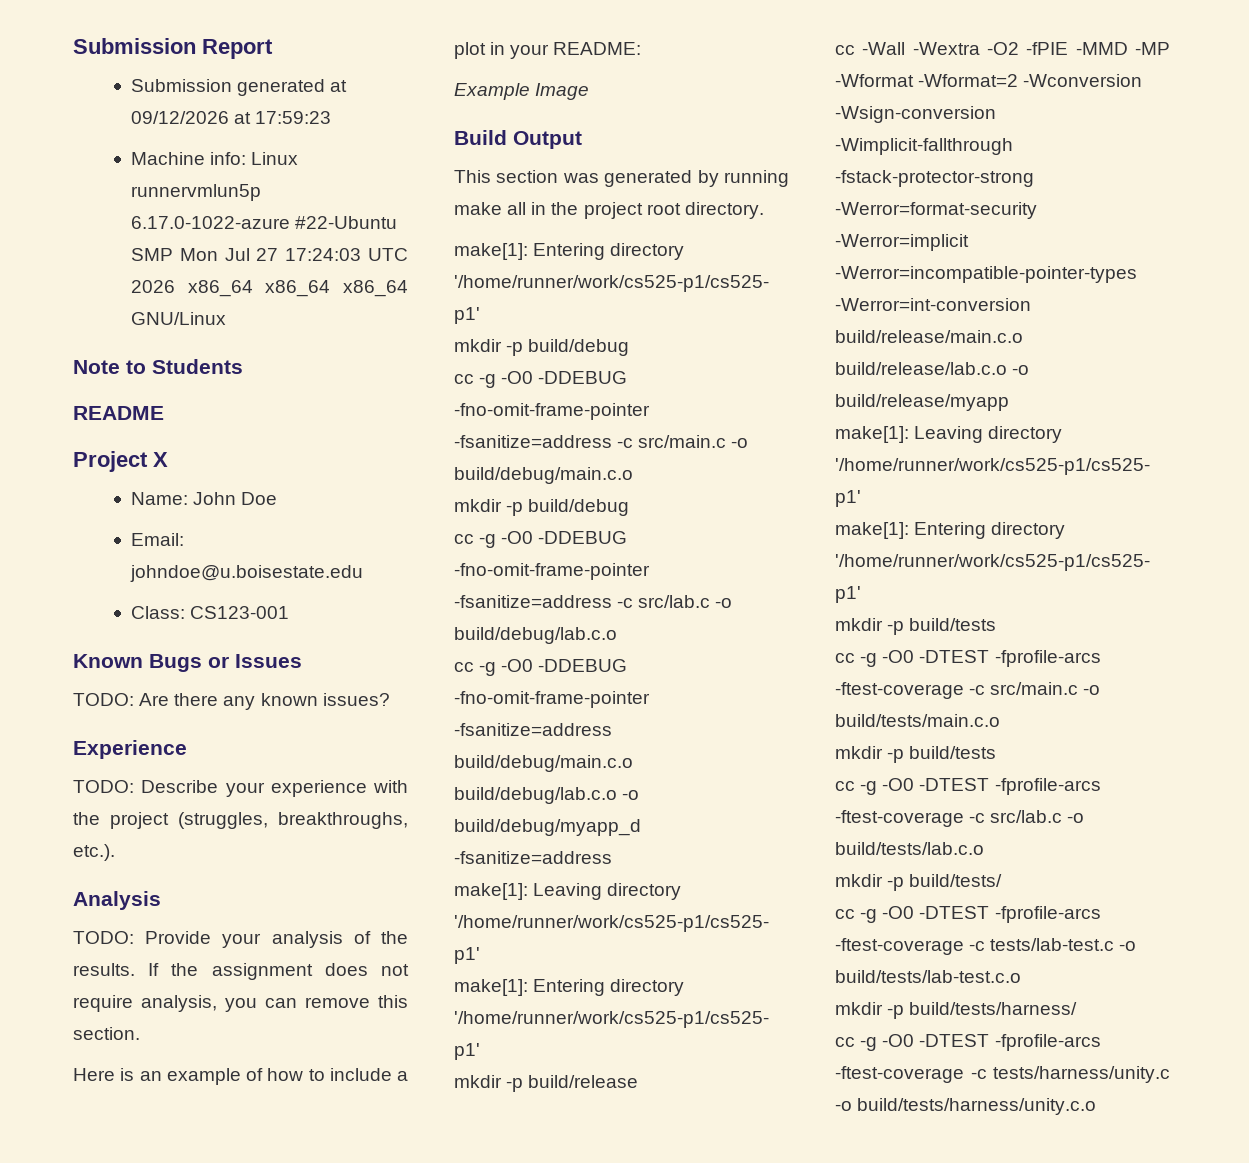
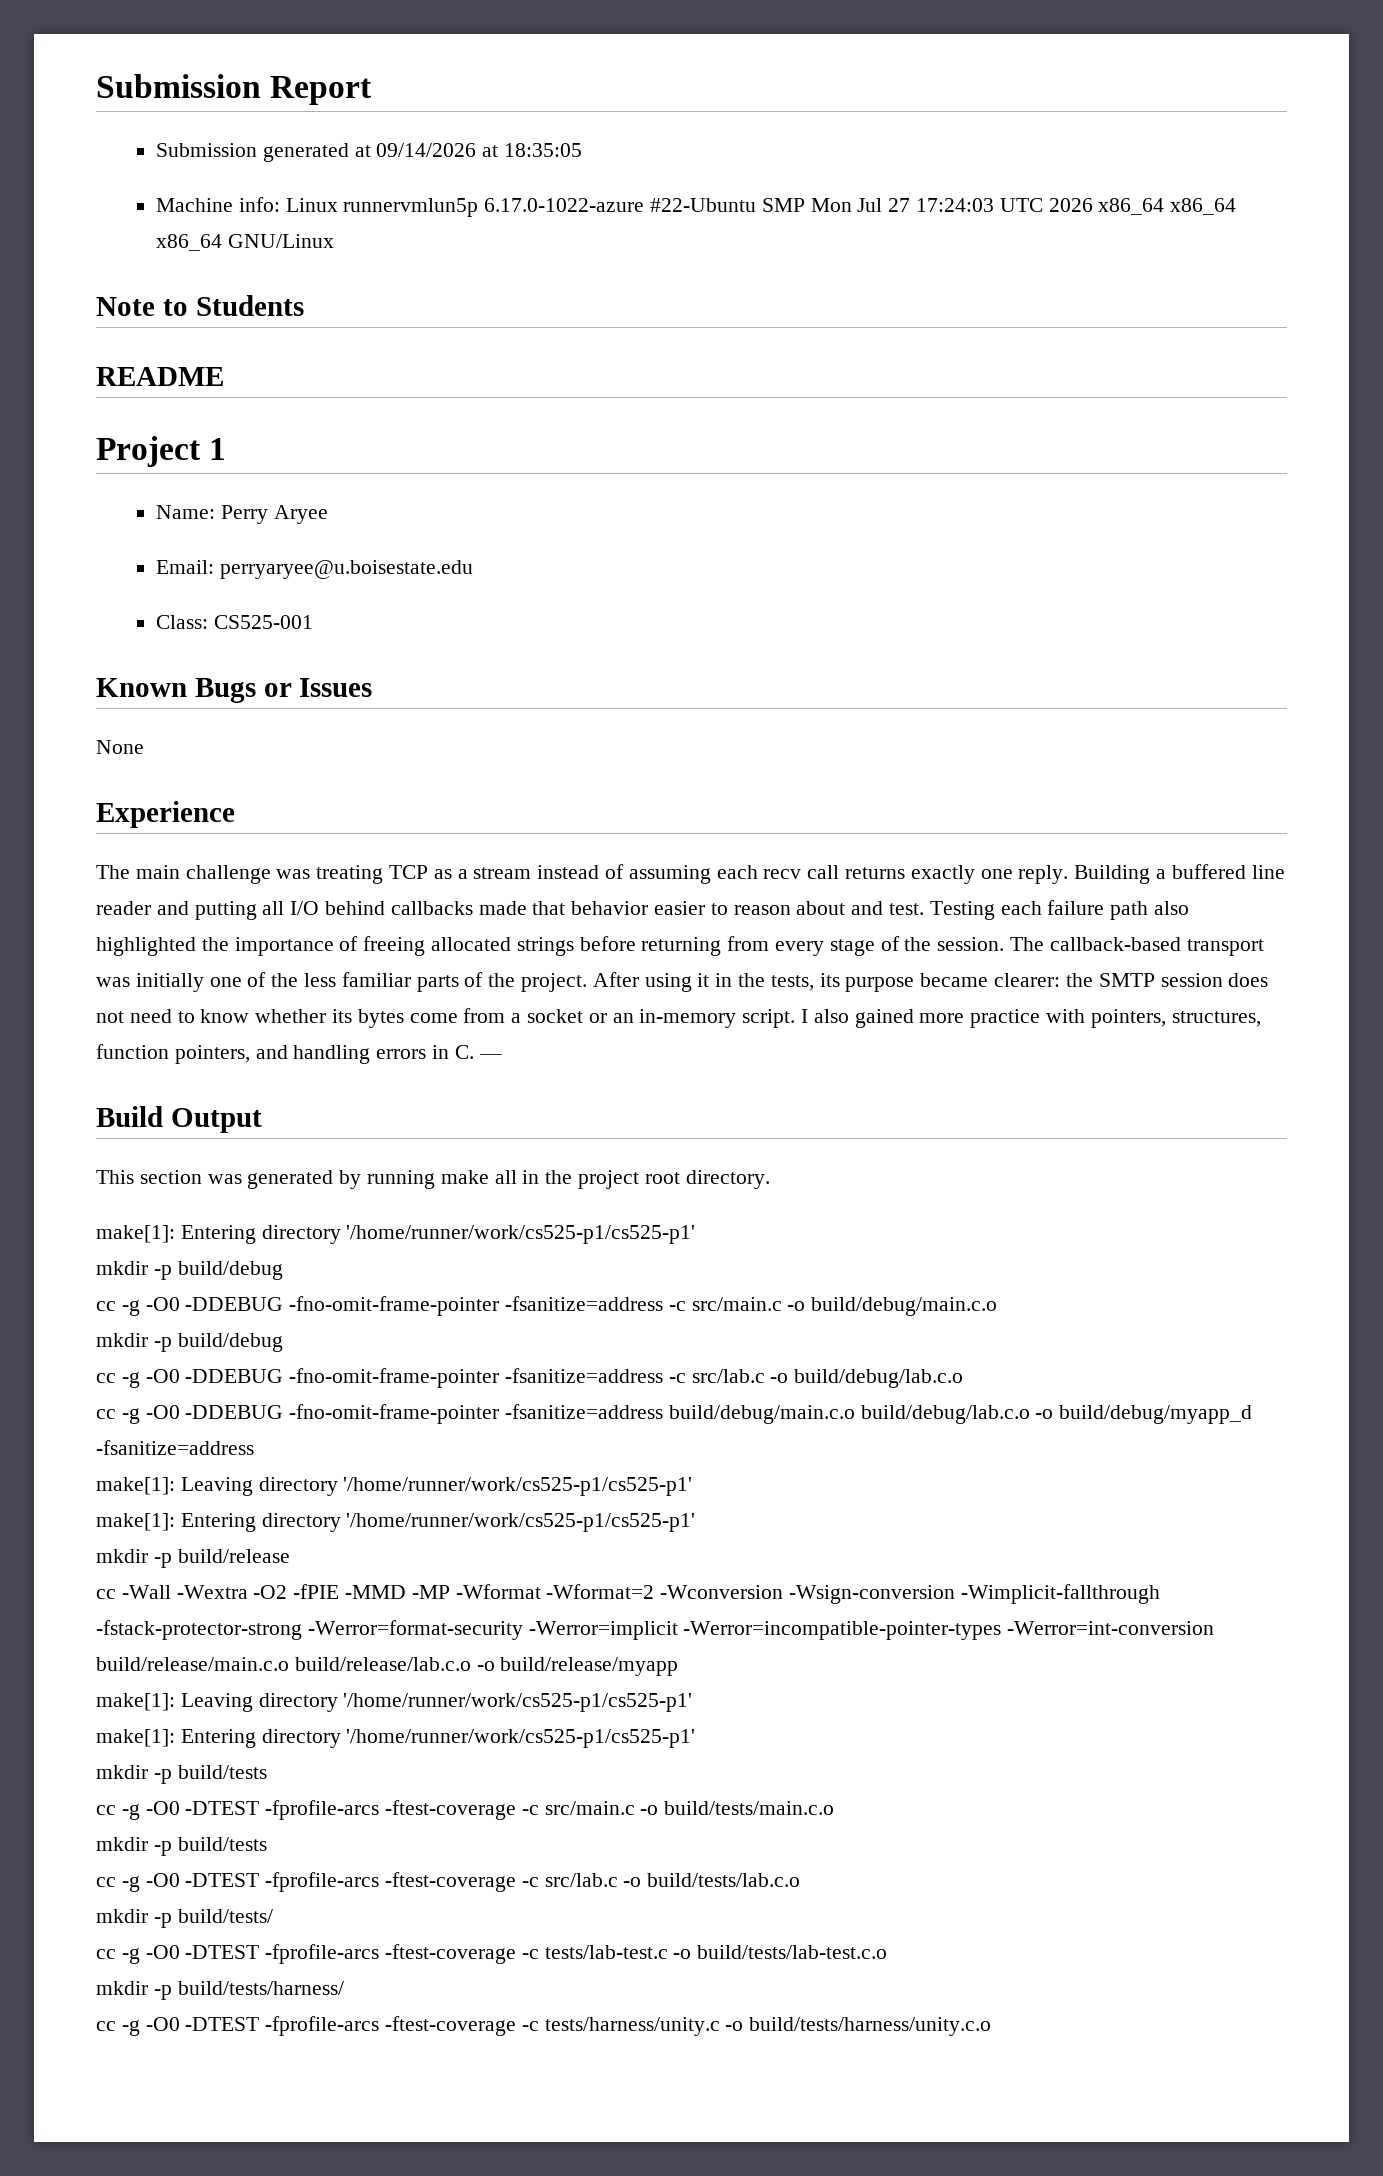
- Submission generated at 09/12/2026 at 17:59:23
+ Submission generated at 09/14/2026 at 18:35:05
- Project X
+ Project 1
- Name: John Doe
+ Name: Perry Aryee
- Email: johndoe@u.boisestate.edu
+ Email: perryaryee@u.boisestate.edu
- Class: CS123-001
+ Class: CS525-001
- TODO: Are there any known issues?
+ None
  Experience
- TODO: Describe your experience with the project (struggles, breakthroughs, etc.).
- Analysis
- TODO: Provide your analysis of the results. If the assignment does not require analysis, you can remove this section.
- Here is an example of how to include a plot in your README:
- Example Image
+ The main challenge was treating TCP as a stream instead of assuming each recv call returns exactly one reply. Building a buffered line reader and putting all I/O behind callbacks made that behavior easier to reason about and test. Testing each failure path also highlighted the importance of freeing allocated strings before returning from every stage of the session. The callback-based transport was initially one of the less familiar parts of the project. After using it in the tests, its purpose became clearer: the SMTP session does not need to know whether its bytes come from a socket or an in-memory script. I also gained more practice with pointers, structures, function pointers, and handling errors in C. —

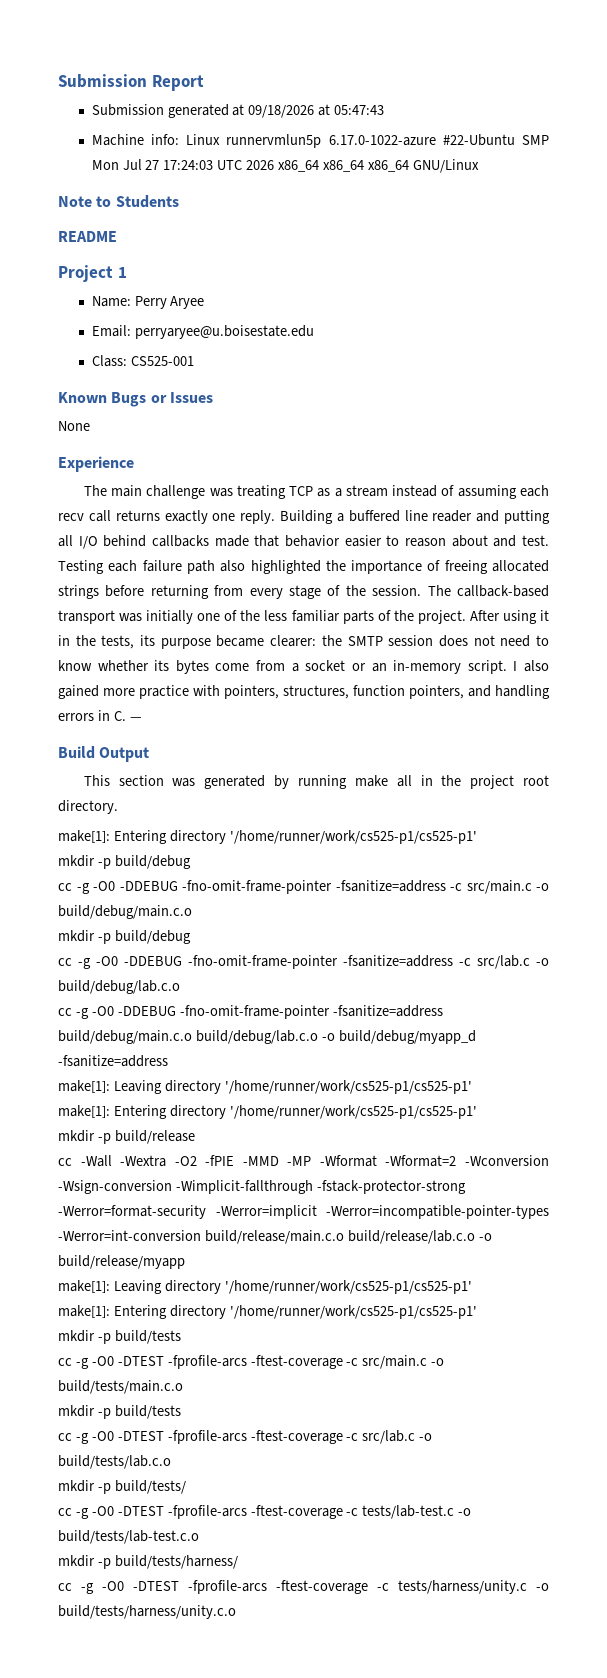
- Submission generated at 09/14/2026 at 18:35:05
+ Submission generated at 09/18/2026 at 05:47:43

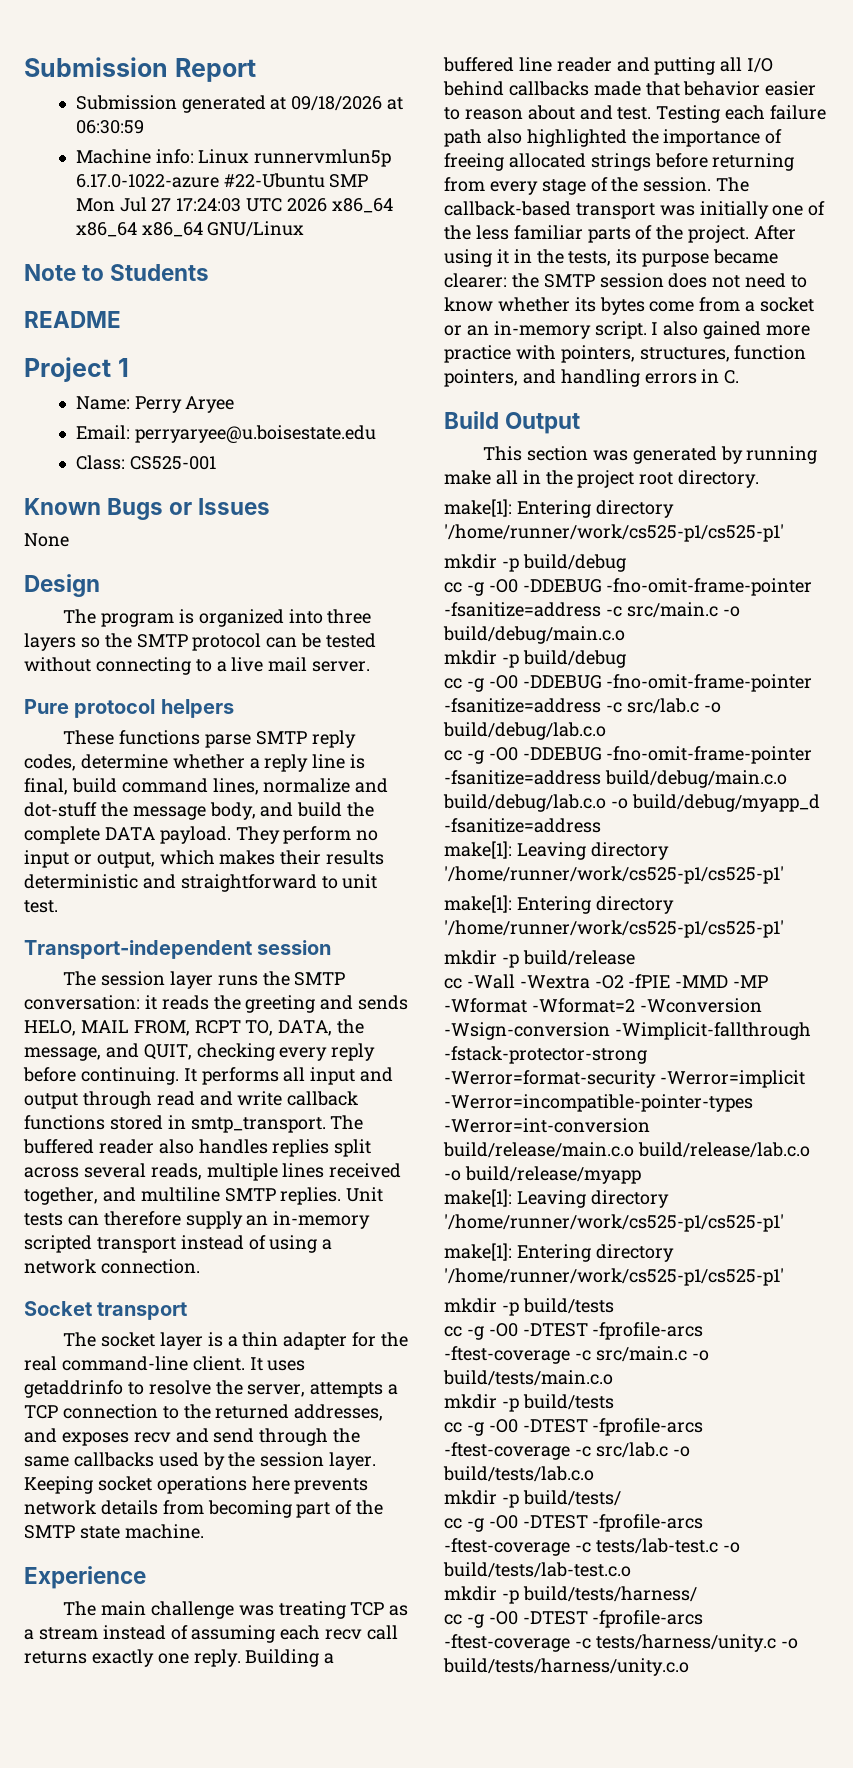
- Submission generated at 09/18/2026 at 05:47:43
+ Submission generated at 09/18/2026 at 06:30:59
+ Design
+ The program is organized into three layers so the SMTP protocol can be tested without connecting to a live mail server.
+ Pure protocol helpers
+ These functions parse SMTP reply codes, determine whether a reply line is final, build command lines, normalize and dot-stuff the message body, and build the complete DATA payload. They perform no input or output, which makes their results deterministic and straightforward to unit test.
+ Transport-independent session
+ The session layer runs the SMTP conversation: it reads the greeting and sends HELO, MAIL FROM, RCPT TO, DATA, the message, and QUIT, checking every reply before continuing. It performs all input and output through read and write callback functions stored in smtp_transport. The buffered reader also handles replies split across several reads, multiple lines received together, and multiline SMTP replies. Unit tests can therefore supply an in-memory scripted transport instead of using a network connection.
+ Socket transport
+ The socket layer is a thin adapter for the real command-line client. It uses getaddrinfo to resolve the server, attempts a TCP connection to the returned addresses, and exposes recv and send through the same callbacks used by the session layer. Keeping socket operations here prevents network details from becoming part of the SMTP state machine.
- I also gained more practice with pointers, structures, function pointers, and handling errors in C. —
+ I also gained more practice with pointers, structures, function pointers, and handling errors in C.

